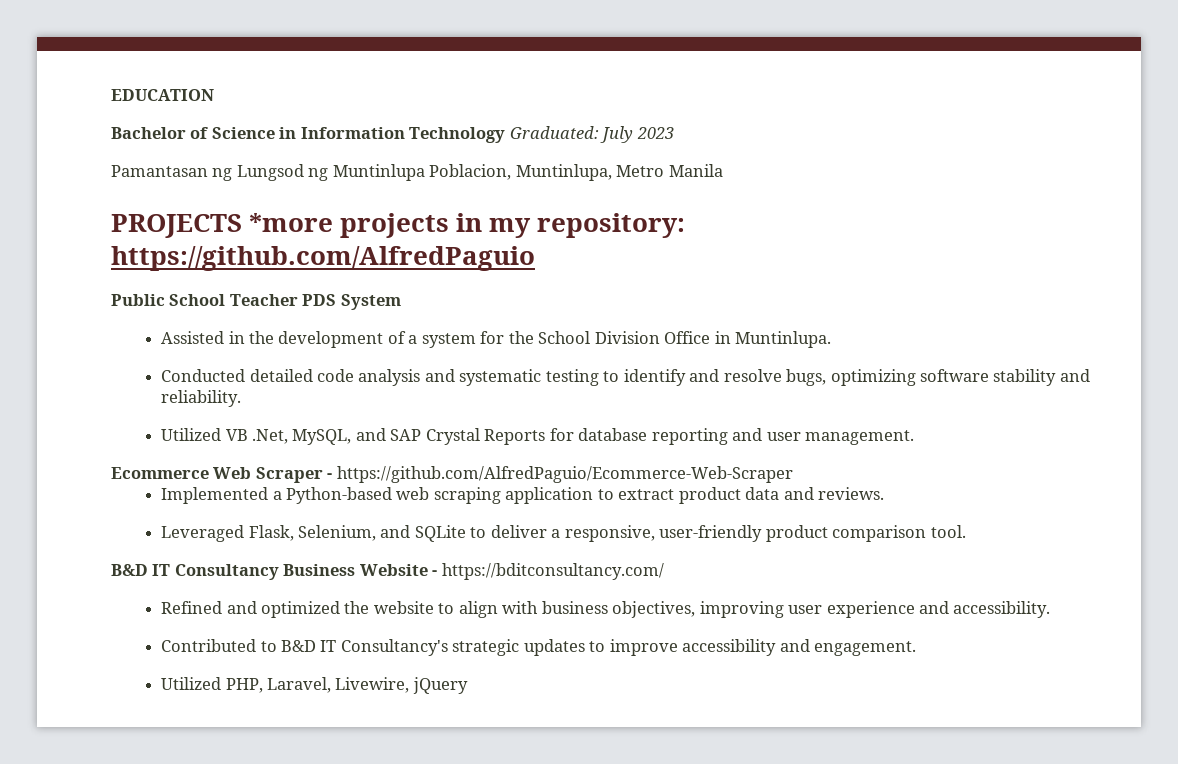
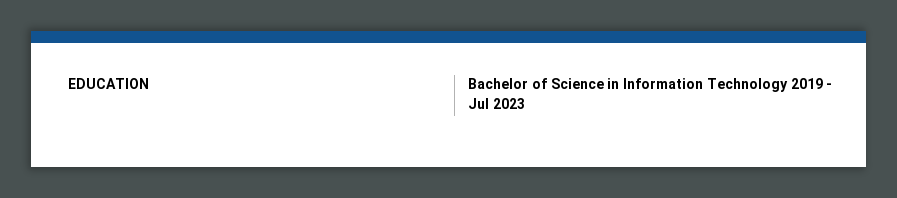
- Bachelor of Science in Information Technology Graduated: July 2023
- Pamantasan ng Lungsod ng Muntinlupa Poblacion, Muntinlupa, Metro Manila
- PROJECTS *more projects in my repository: https://github.com/AlfredPaguio
- Public School Teacher PDS System
- Assisted in the development of a system for the School Division Office in Muntinlupa.
- Conducted detailed code analysis and systematic testing to identify and resolve bugs, optimizing software stability and reliability.
- Utilized VB .Net, MySQL, and SAP Crystal Reports for database reporting and user management.
- Ecommerce Web Scraper - https://github.com/AlfredPaguio/Ecommerce-Web-Scraper
- Implemented a Python-based web scraping application to extract product data and reviews.
- Leveraged Flask, Selenium, and SQLite to deliver a responsive, user-friendly product comparison tool.
- B&D IT Consultancy Business Website - https://bditconsultancy.com/
- Refined and optimized the website to align with business objectives, improving user experience and accessibility.
- Contributed to B&D IT Consultancy's strategic updates to improve accessibility and engagement.
- Utilized PHP, Laravel, Livewire, jQuery
+ Bachelor of Science in Information Technology 2019 - Jul 2023

